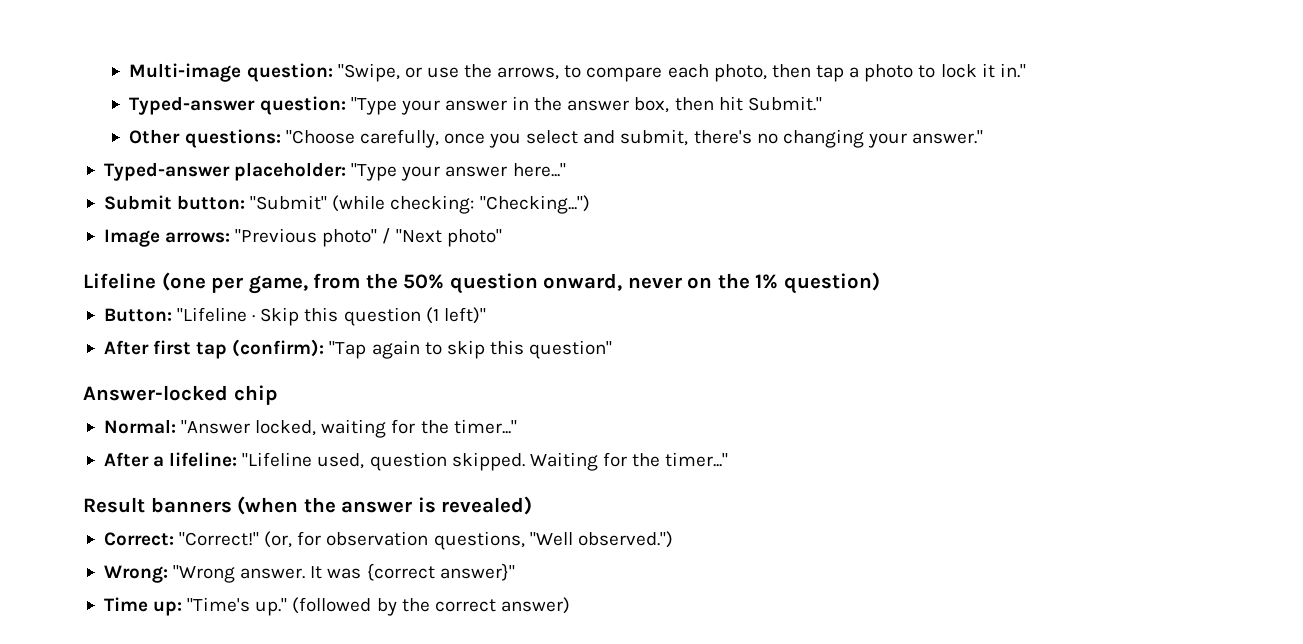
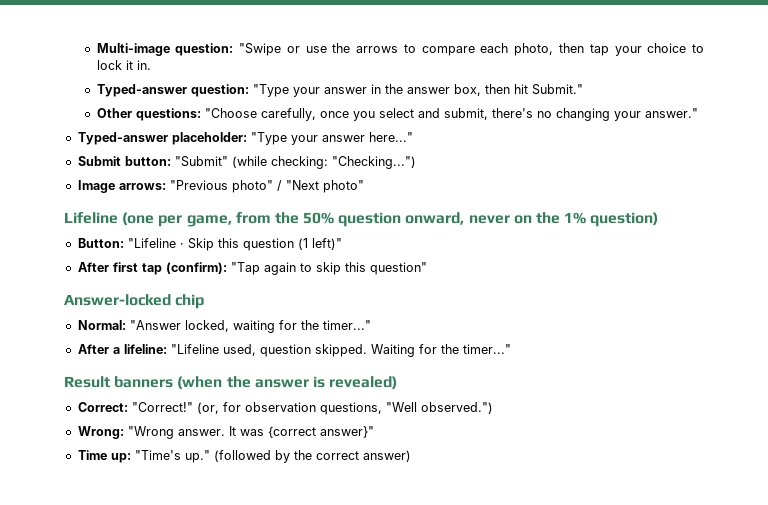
- Multi-image question: "Swipe, or use the arrows, to compare each photo, then tap a photo to lock it in."
+ Multi-image question: "Swipe or use the arrows to compare each photo, then tap your choice to lock it in.

